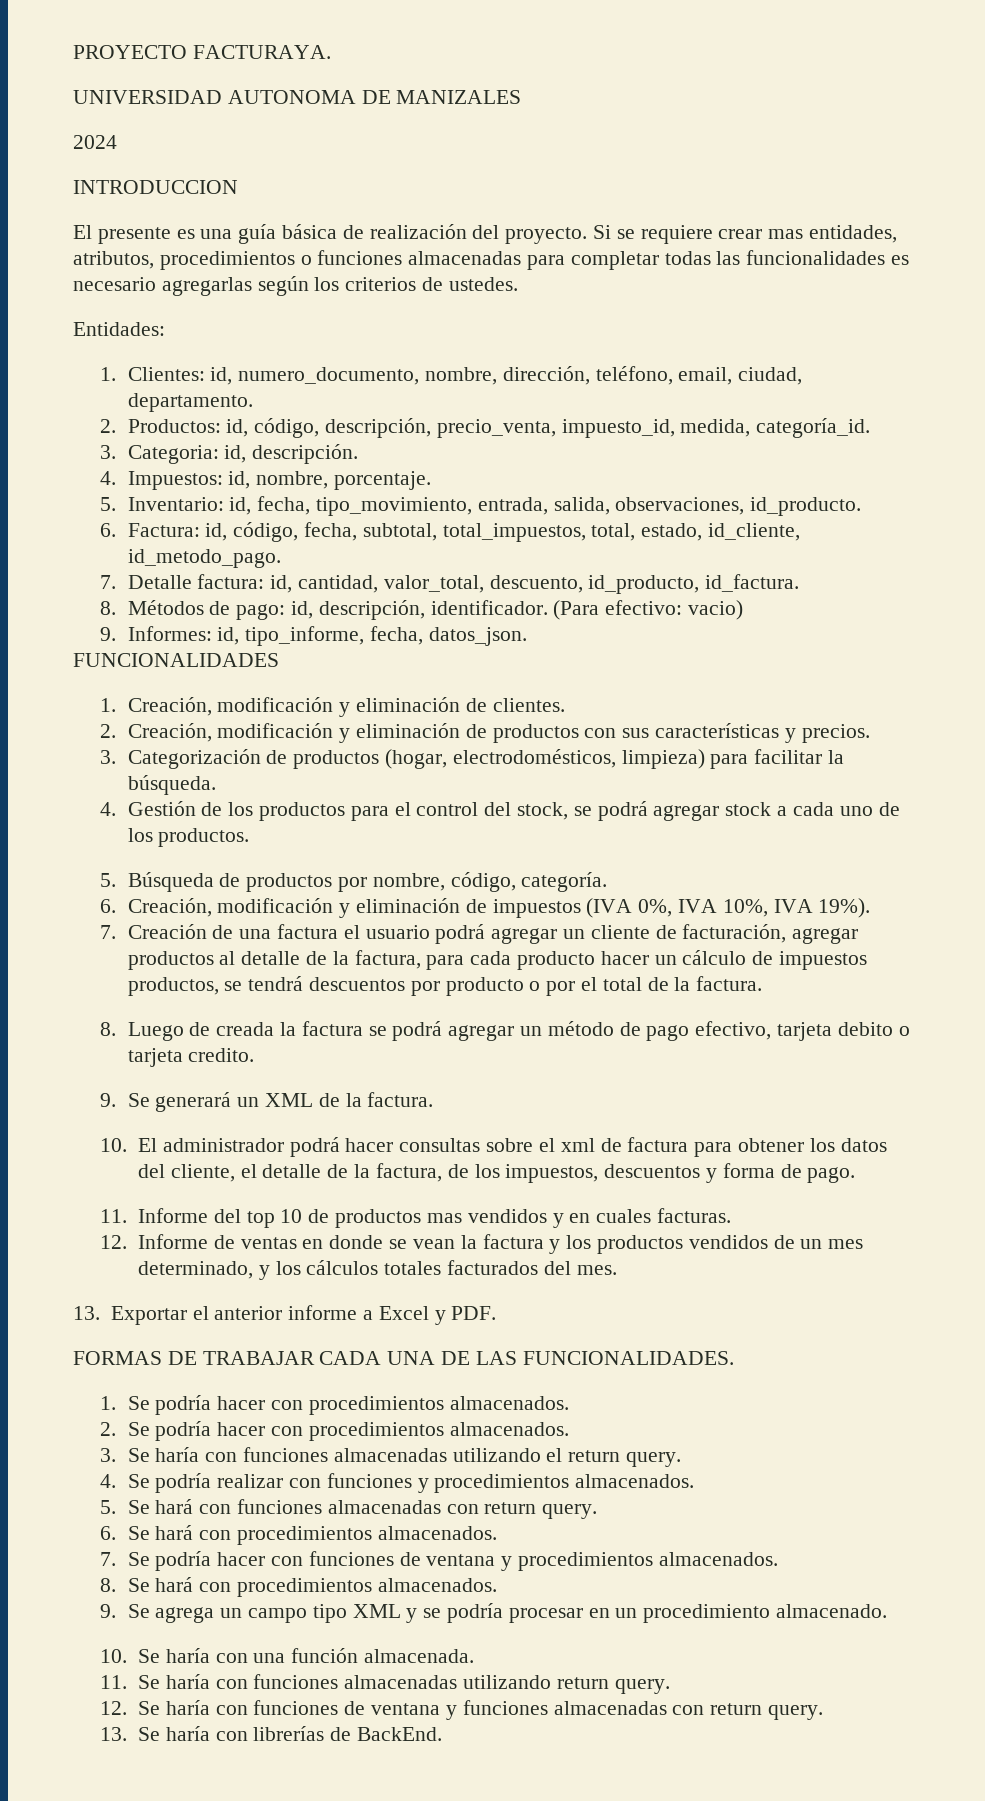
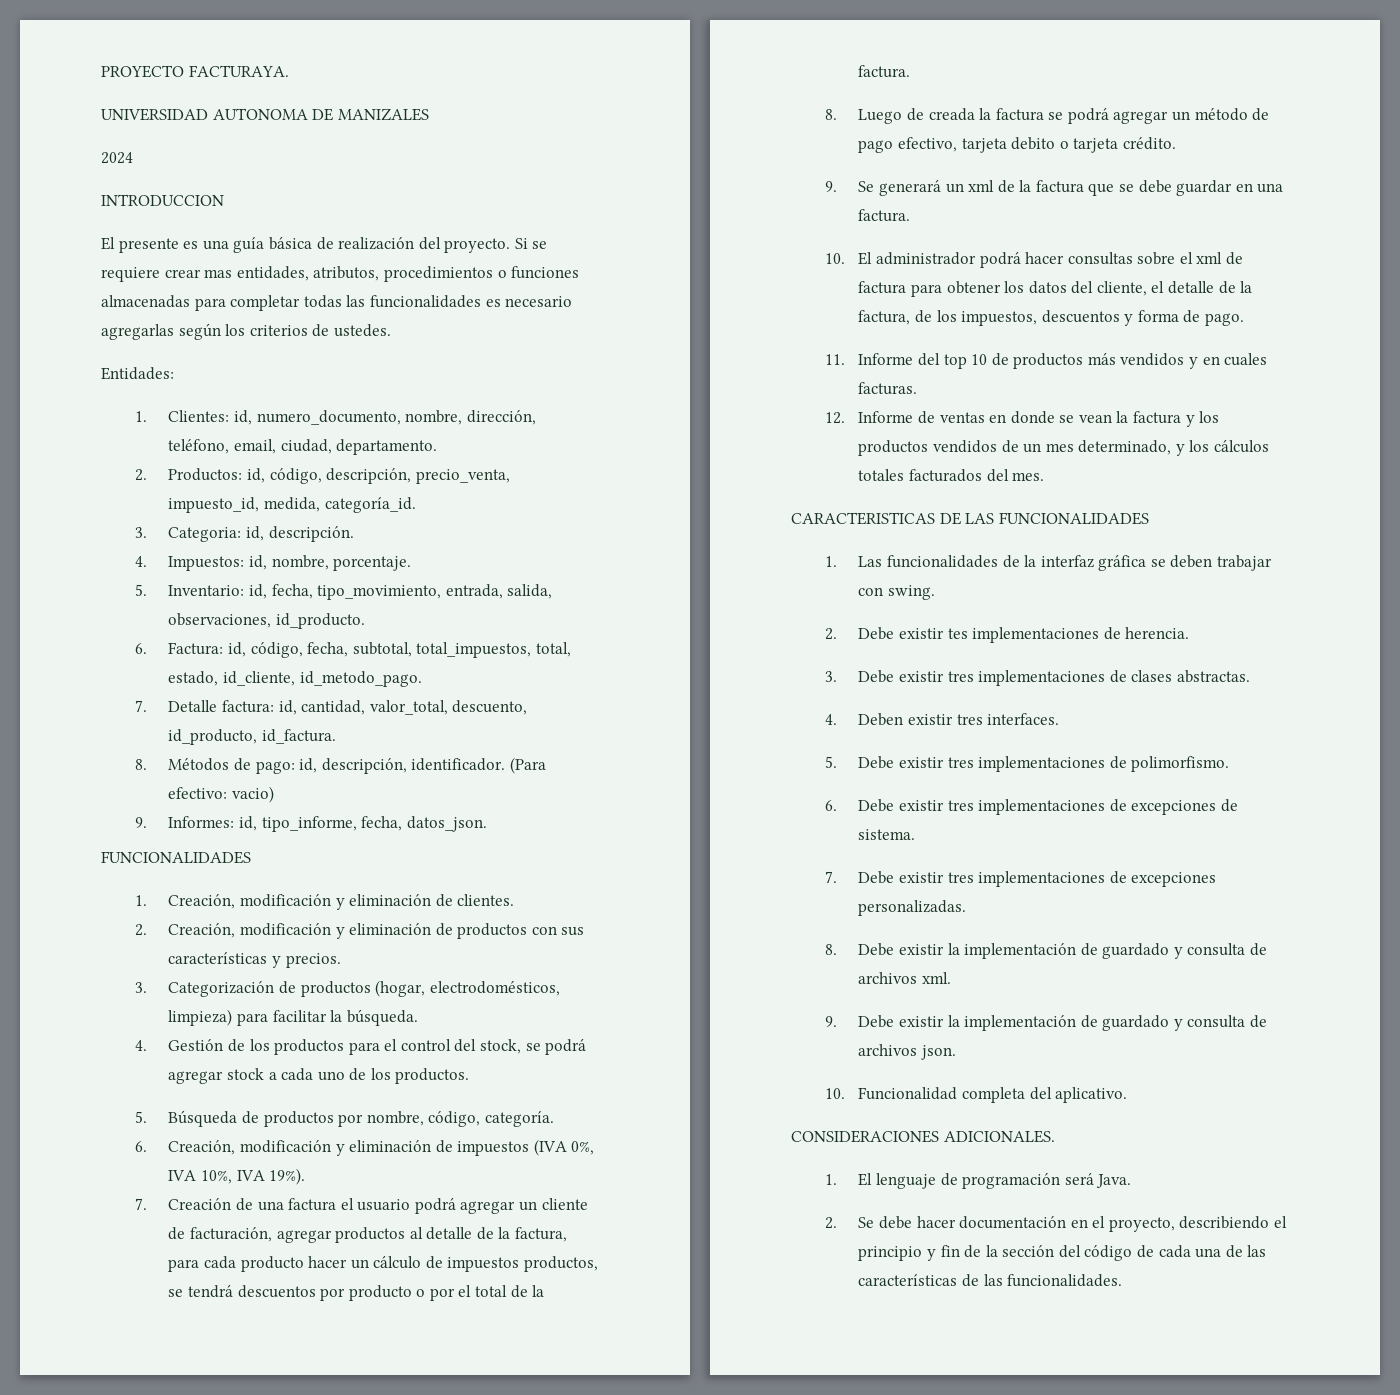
- 8. Luego de creada la factura se podrá agregar un método de pago efectivo, tarjeta debito o tarjeta credito.
+ 8. Luego de creada la factura se podrá agregar un método de pago efectivo, tarjeta debito o tarjeta crédito.
- 9. Se generará un XML de la factura.
+ 9. Se generará un xml de la factura que se debe guardar en una factura.
- 11. Informe del top 10 de productos mas vendidos y en cuales facturas.
+ 11. Informe del top 10 de productos más vendidos y en cuales facturas.
- 13. Exportar el anterior informe a Excel y PDF.
- FORMAS DE TRABAJAR CADA UNA DE LAS FUNCIONALIDADES.
- 1. Se podría hacer con procedimientos almacenados.
- 2. Se podría hacer con procedimientos almacenados.
- 3. Se haría con funciones almacenadas utilizando el return query.
- 4. Se podría realizar con funciones y procedimientos almacenados.
- 5. Se hará con funciones almacenadas con return query.
- 6. Se hará con procedimientos almacenados.
- 7. Se podría hacer con funciones de ventana y procedimientos almacenados.
- 8. Se hará con procedimientos almacenados.
- 9. Se agrega un campo tipo XML y se podría procesar en un procedimiento almacenado.
- 10. Se haría con una función almacenada.
- 11. Se haría con funciones almacenadas utilizando return query.
- 12. Se haría con funciones de ventana y funciones almacenadas con return query.
- 13. Se haría con librerías de BackEnd.
+ CARACTERISTICAS DE LAS FUNCIONALIDADES
+ 1. Las funcionalidades de la interfaz gráfica se deben trabajar con swing.
+ 2. Debe existir tes implementaciones de herencia.
+ 3. Debe existir tres implementaciones de clases abstractas.
+ 4. Deben existir tres interfaces.
+ 5. Debe existir tres implementaciones de polimorfismo.
+ 6. Debe existir tres implementaciones de excepciones de sistema.
+ 7. Debe existir tres implementaciones de excepciones personalizadas.
+ 8. Debe existir la implementación de guardado y consulta de archivos xml.
+ 9. Debe existir la implementación de guardado y consulta de archivos json.
+ 10. Funcionalidad completa del aplicativo.
+ CONSIDERACIONES ADICIONALES.
+ 1. El lenguaje de programación será Java.
+ 2. Se debe hacer documentación en el proyecto, describiendo el principio y fin de la sección del código de cada una de las características de las funcionalidades.

